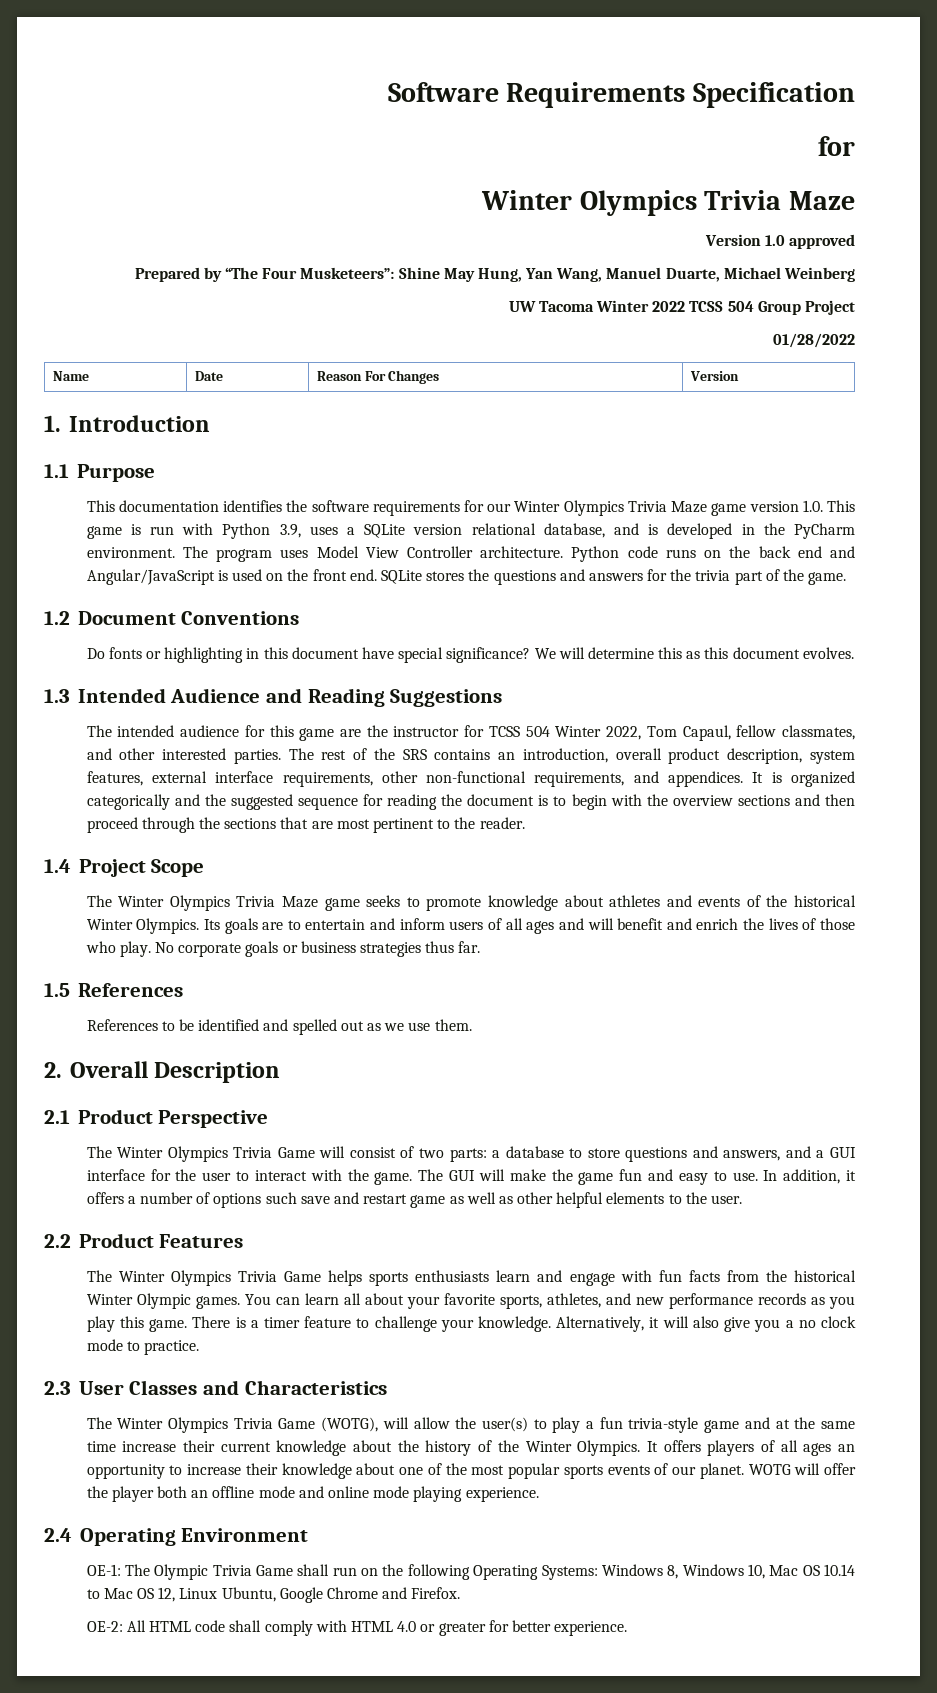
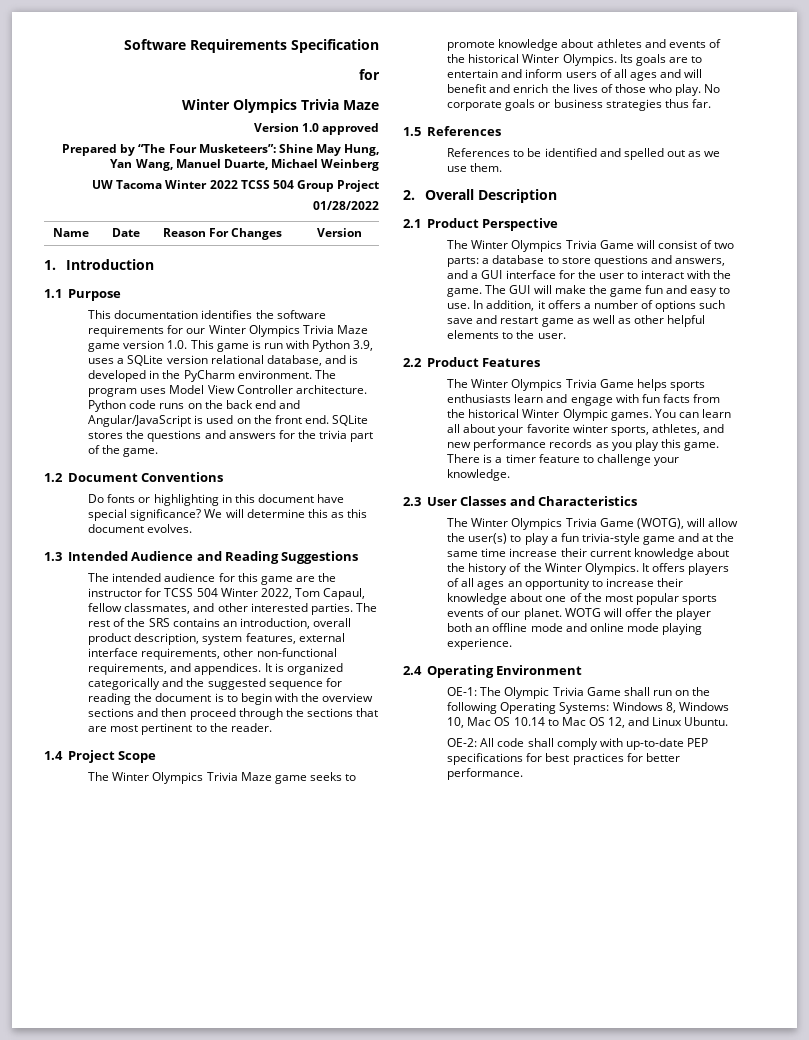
- You can learn all about your favorite sports, athletes, and new performance records as you play this game.
+ You can learn all about your favorite winter sports, athletes, and new performance records as you play this game.
- Alternatively, it will also give you a no clock mode to practice.
- OE-1: The Olympic Trivia Game shall run on the following Operating Systems: Windows 8, Windows 10, Mac OS 10.14 to Mac OS 12, Linux Ubuntu, Google Chrome and Firefox.
+ OE-1: The Olympic Trivia Game shall run on the following Operating Systems: Windows 8, Windows 10, Mac OS 10.14 to Mac OS 12, and Linux Ubuntu.
- OE-2: All HTML code shall comply with HTML 4.0 or greater for better experience.
+ OE-2: All code shall comply with up-to-date PEP specifications for best practices for better performance.

